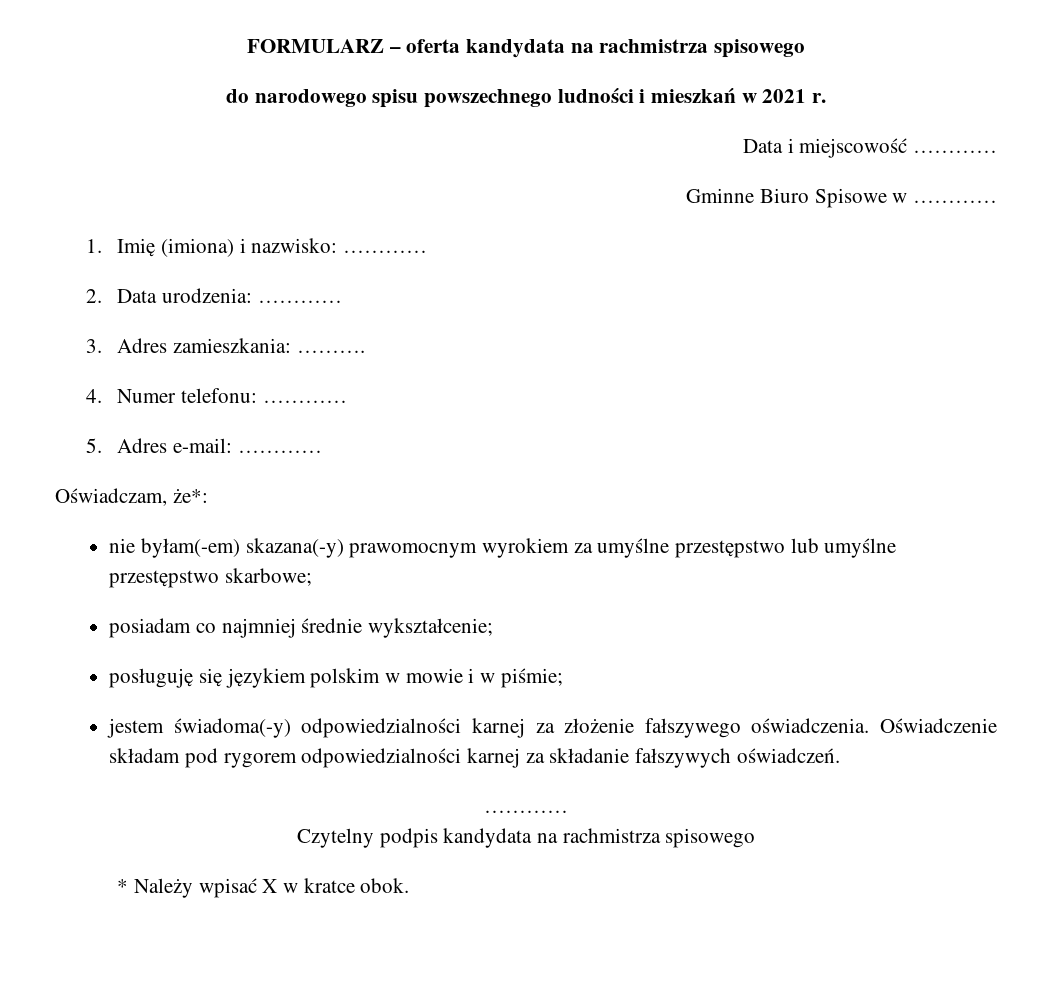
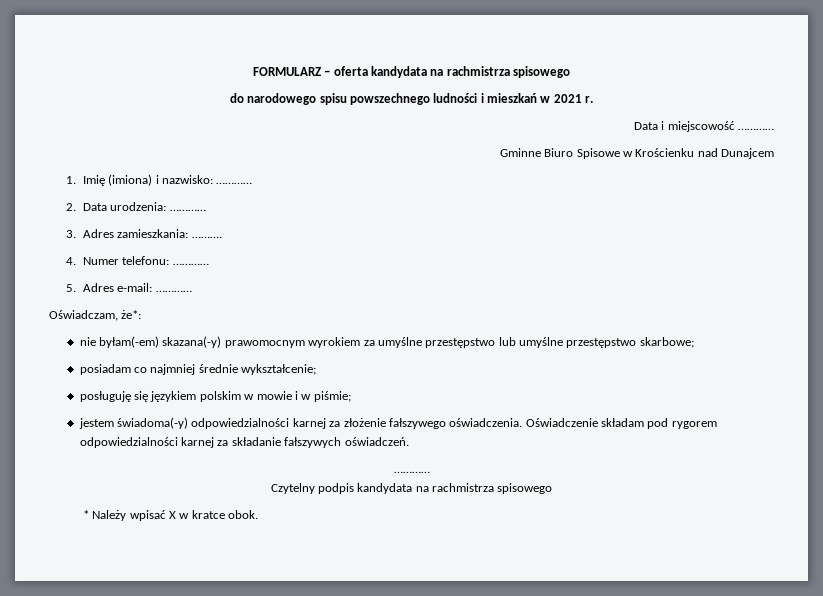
- Gminne Biuro Spisowe w …………
+ Gminne Biuro Spisowe w Krościenku nad Dunajcem

